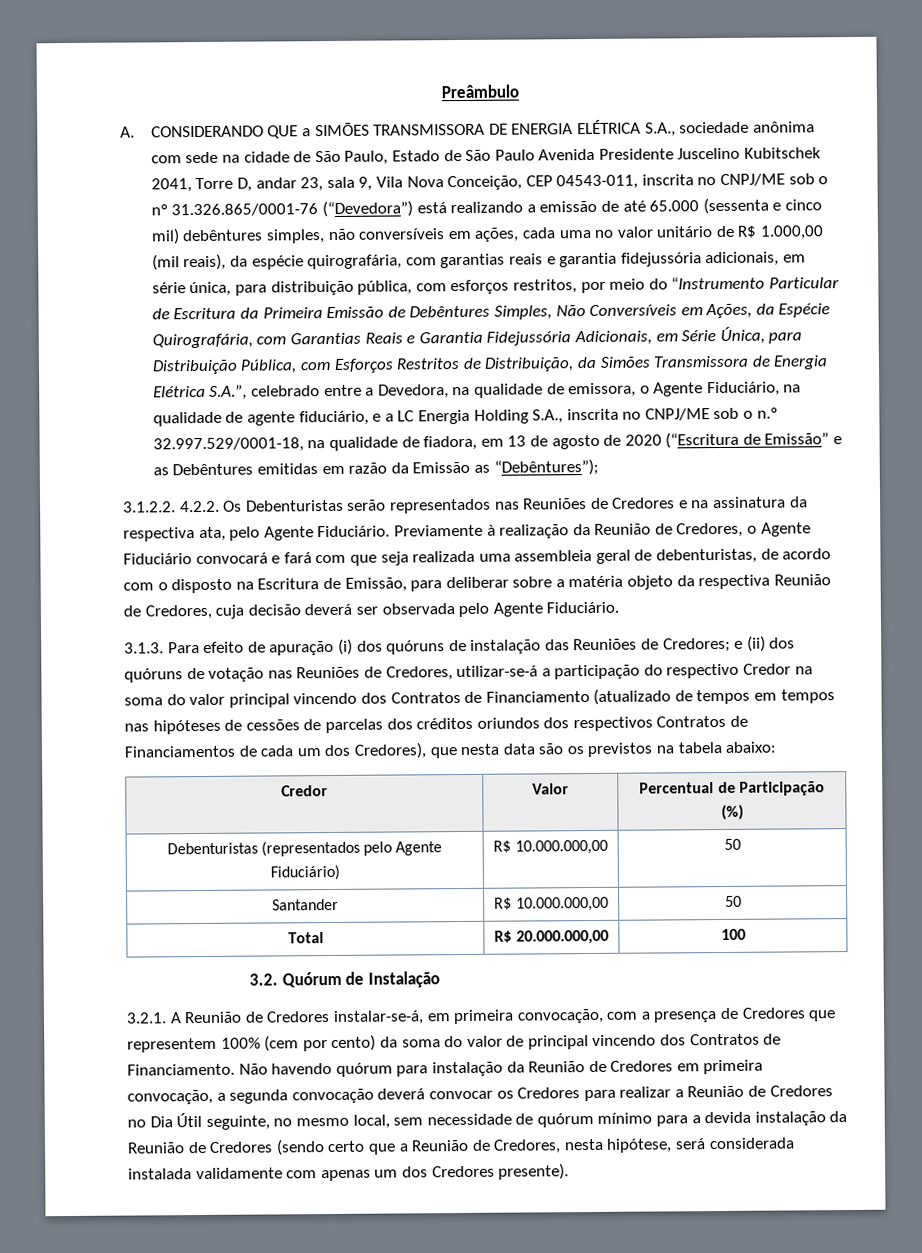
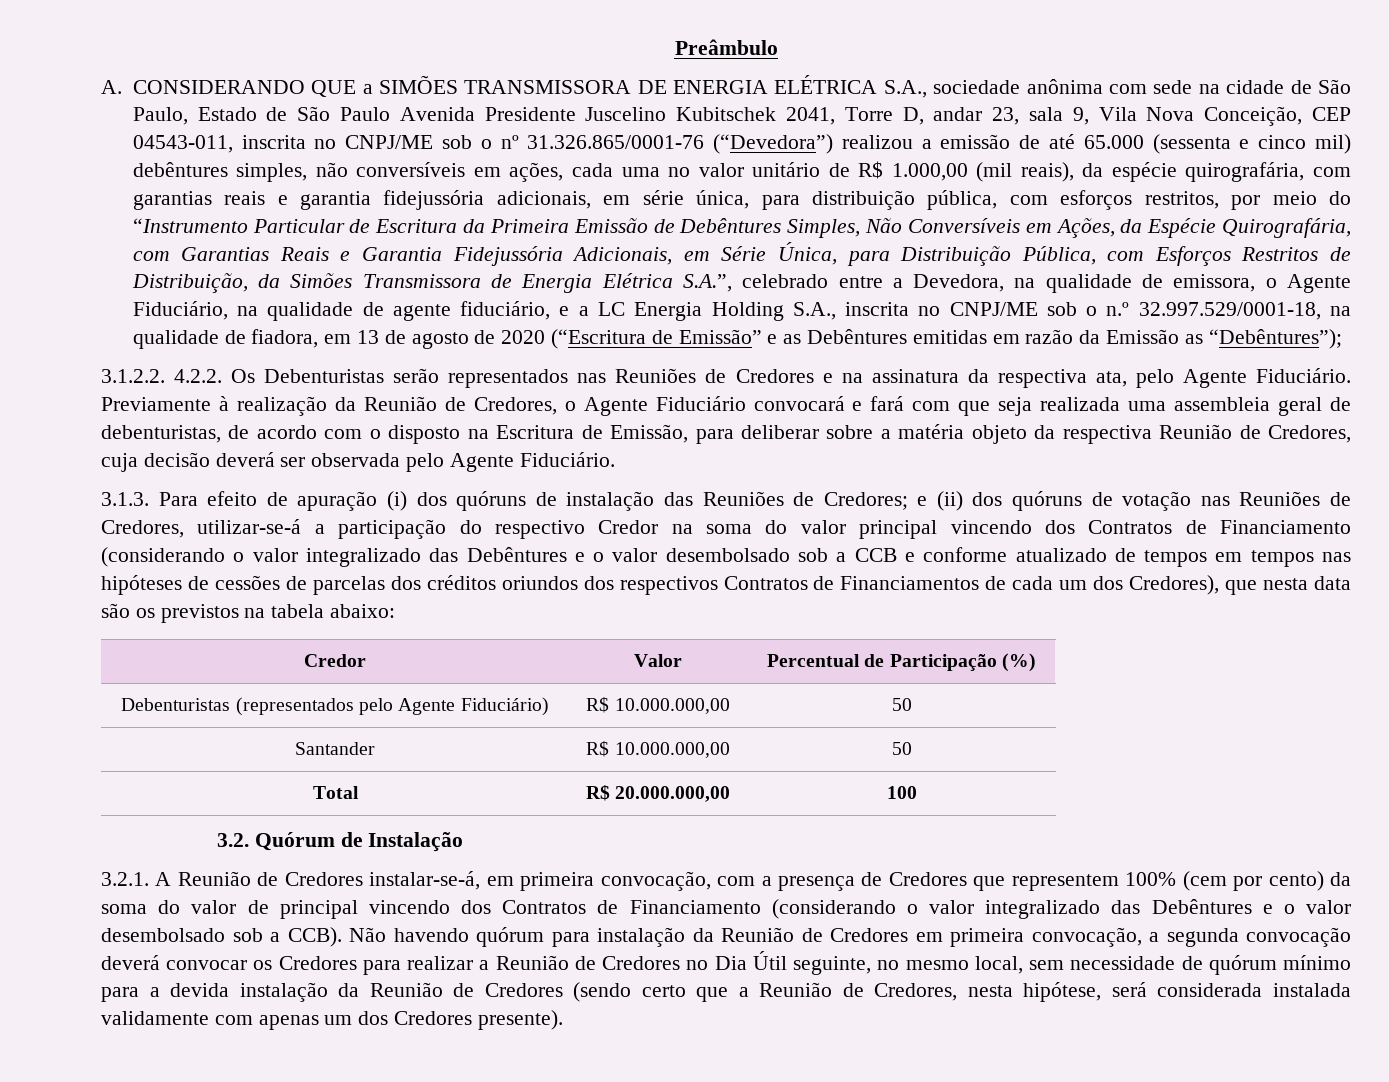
- A. CONSIDERANDO QUE a SIMÕES TRANSMISSORA DE ENERGIA ELÉTRICA S.A., sociedade anônima com sede na cidade de São Paulo, Estado de São Paulo Avenida Presidente Juscelino Kubitschek 2041, Torre D, andar 23, sala 9, Vila Nova Conceição, CEP 04543-011, inscrita no CNPJ/ME sob o nº 31.326.865/0001-76 (“Devedora”) está realizando a emissão de até 65.000 (sessenta e cinco mil) debêntures simples, não conversíveis em ações, cada uma no valor unitário de R$ 1.000,00 (mil reais), da espécie quirografária, com garantias reais e garantia fidejussória adicionais, em série única, para distribuição pública, com esforços restritos, por meio do “Instrumento Particular de Escritura da Primeira Emissão de Debêntures Simples, Não Conversíveis em Ações, da Espécie Quirografária, com Garantias Reais e Garantia Fidejussória Adicionais, em Série Única, para Distribuição Pública, com Esforços Restritos de Distribuição, da Simões Transmissora de Energia Elétrica S.A.”, celebrado entre a Devedora, na qualidade de emissora, o Agente Fiduciário, na qualidade de agente fiduciário, e a LC Energia Holding S.A., inscrita no CNPJ/ME sob o n.º 32.997.529/0001-18, na qualidade de fiadora, em 13 de agosto de 2020 (“Escritura de Emissão” e as Debêntures emitidas em razão da Emissão as “Debêntures”);
+ A. CONSIDERANDO QUE a SIMÕES TRANSMISSORA DE ENERGIA ELÉTRICA S.A., sociedade anônima com sede na cidade de São Paulo, Estado de São Paulo Avenida Presidente Juscelino Kubitschek 2041, Torre D, andar 23, sala 9, Vila Nova Conceição, CEP 04543-011, inscrita no CNPJ/ME sob o nº 31.326.865/0001-76 (“Devedora”) realizou a emissão de até 65.000 (sessenta e cinco mil) debêntures simples, não conversíveis em ações, cada uma no valor unitário de R$ 1.000,00 (mil reais), da espécie quirografária, com garantias reais e garantia fidejussória adicionais, em série única, para distribuição pública, com esforços restritos, por meio do “Instrumento Particular de Escritura da Primeira Emissão de Debêntures Simples, Não Conversíveis em Ações, da Espécie Quirografária, com Garantias Reais e Garantia Fidejussória Adicionais, em Série Única, para Distribuição Pública, com Esforços Restritos de Distribuição, da Simões Transmissora de Energia Elétrica S.A.”, celebrado entre a Devedora, na qualidade de emissora, o Agente Fiduciário, na qualidade de agente fiduciário, e a LC Energia Holding S.A., inscrita no CNPJ/ME sob o n.º 32.997.529/0001-18, na qualidade de fiadora, em 13 de agosto de 2020 (“Escritura de Emissão” e as Debêntures emitidas em razão da Emissão as “Debêntures”);
- e (ii) dos quóruns de votação nas Reuniões de Credores, utilizar-se-á a participação do respectivo Credor na soma do valor principal vincendo dos Contratos de Financiamento (atualizado de tempos em tempos nas hipóteses de cessões de parcelas dos créditos oriundos dos respectivos Contratos de Financiamentos de cada um dos Credores), que nesta data são os previstos na tabela abaixo:
+ e (ii) dos quóruns de votação nas Reuniões de Credores, utilizar-se-á a participação do respectivo Credor na soma do valor principal vincendo dos Contratos de Financiamento (considerando o valor integralizado das Debêntures e o valor desembolsado sob a CCB e conforme atualizado de tempos em tempos nas hipóteses de cessões de parcelas dos créditos oriundos dos respectivos Contratos de Financiamentos de cada um dos Credores), que nesta data são os previstos na tabela abaixo:
- 3.2.1. A Reunião de Credores instalar-se-á, em primeira convocação, com a presença de Credores que representem 100% (cem por cento) da soma do valor de principal vincendo dos Contratos de Financiamento.
+ 3.2.1. A Reunião de Credores instalar-se-á, em primeira convocação, com a presença de Credores que representem 100% (cem por cento) da soma do valor de principal vincendo dos Contratos de Financiamento (considerando o valor integralizado das Debêntures e o valor desembolsado sob a CCB).

